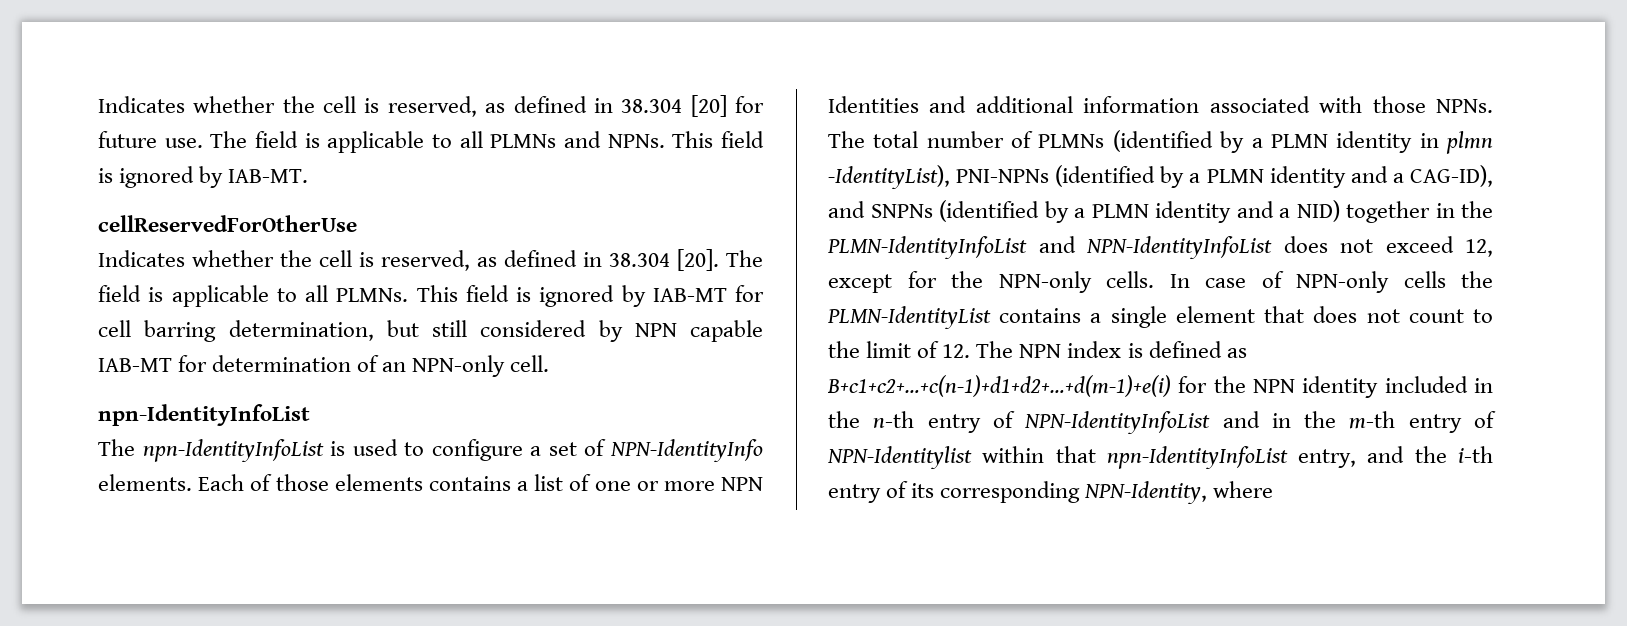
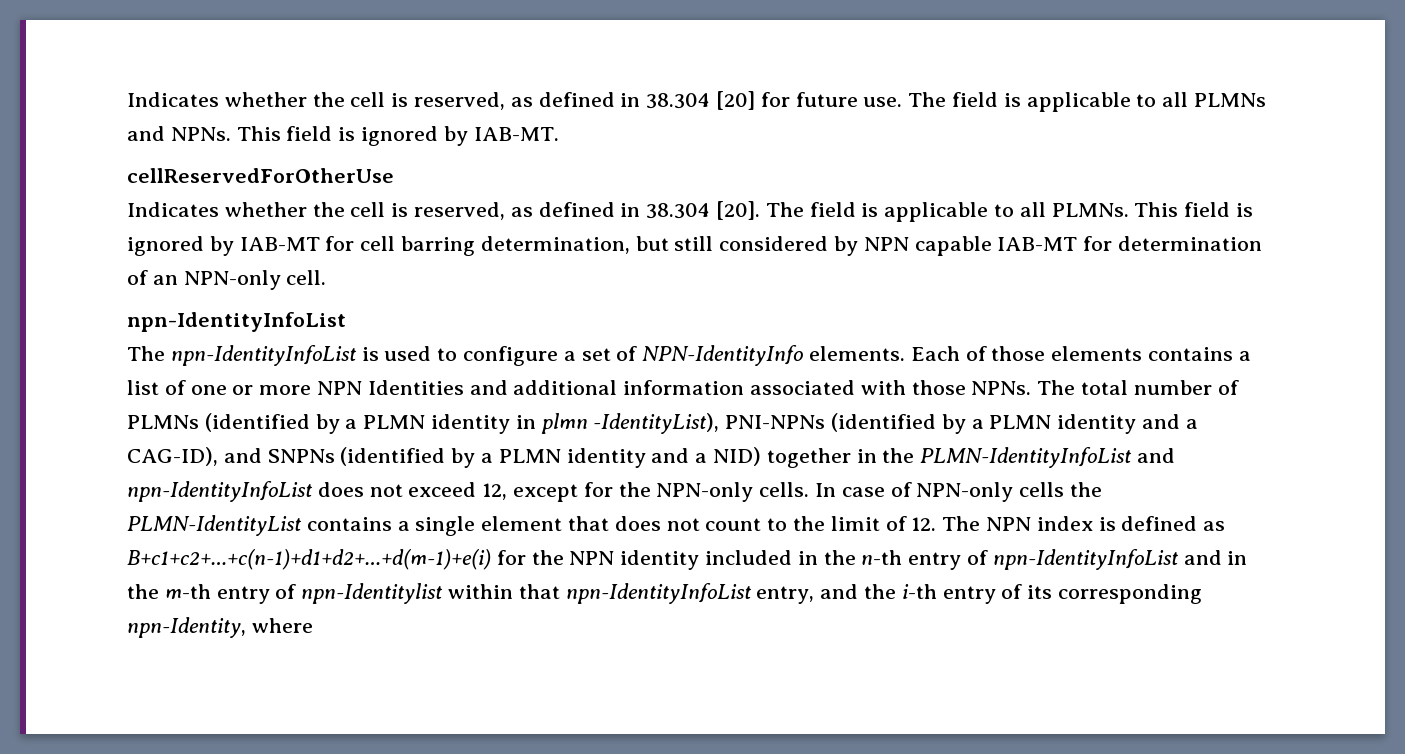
- The total number of PLMNs (identified by a PLMN identity in plmn -IdentityList), PNI-NPNs (identified by a PLMN identity and a CAG-ID), and SNPNs (identified by a PLMN identity and a NID) together in the PLMN-IdentityInfoList and NPN-IdentityInfoList does not exceed 12, except for the NPN-only cells.
+ The total number of PLMNs (identified by a PLMN identity in plmn -IdentityList), PNI-NPNs (identified by a PLMN identity and a CAG-ID), and SNPNs (identified by a PLMN identity and a NID) together in the PLMN-IdentityInfoList and npn-IdentityInfoList does not exceed 12, except for the NPN-only cells.
- In case of NPN-only cells the PLMN-IdentityList contains a single element that does not count to the limit of 12. The NPN index is defined as B+c1+c2+…+c(n-1)+d1+d2+…+d(m-1)+e(i) for the NPN identity included in the n-th entry of NPN-IdentityInfoList and in the m-th entry of NPN-Identitylist within that npn-IdentityInfoList entry, and the i-th entry of its corresponding NPN-Identity, where
+ In case of NPN-only cells the PLMN-IdentityList contains a single element that does not count to the limit of 12. The NPN index is defined as B+c1+c2+…+c(n-1)+d1+d2+…+d(m-1)+e(i) for the NPN identity included in the n-th entry of npn-IdentityInfoList and in the m-th entry of npn-Identitylist within that npn-IdentityInfoList entry, and the i-th entry of its corresponding npn-Identity, where

